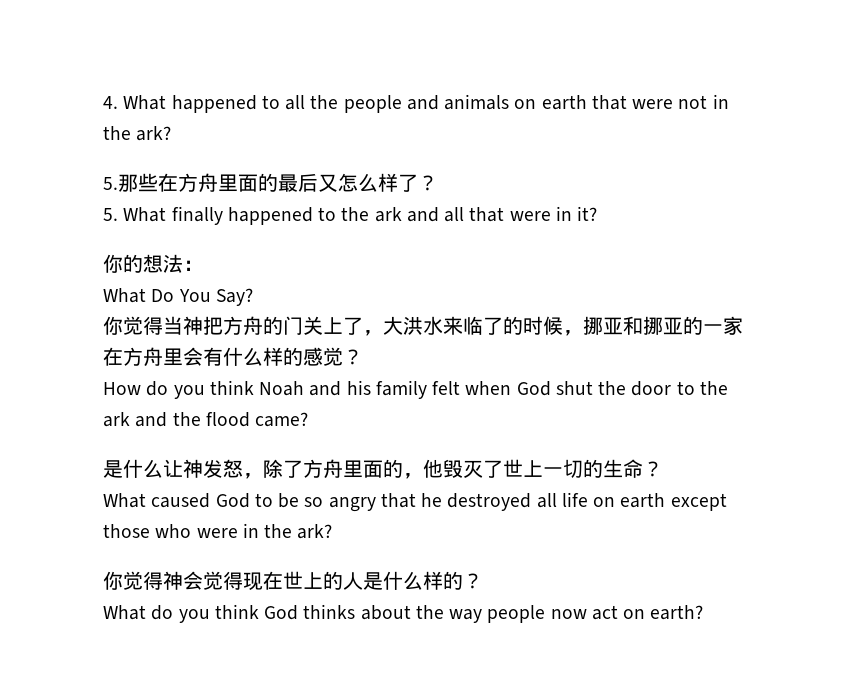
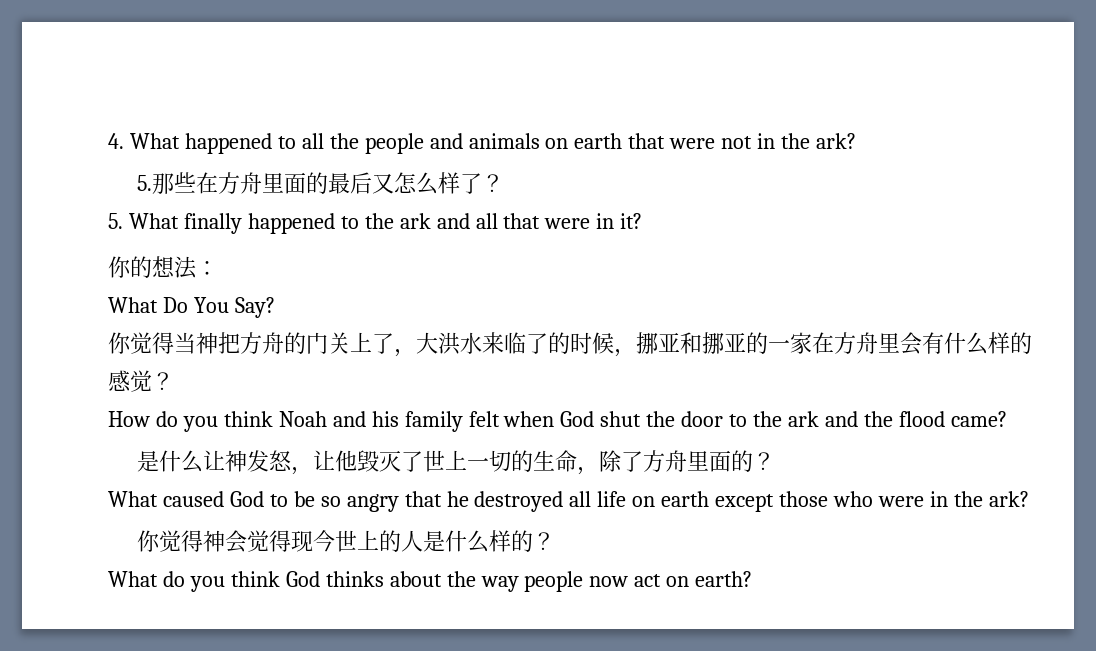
- 是什么让神发怒，除了方舟里面的，他毁灭了世上一切的生命？
+ 是什么让神发怒，让他毁灭了世上一切的生命，除了方舟里面的？
- 你觉得神会觉得现在世上的人是什么样的？
+ 你觉得神会觉得现今世上的人是什么样的？

